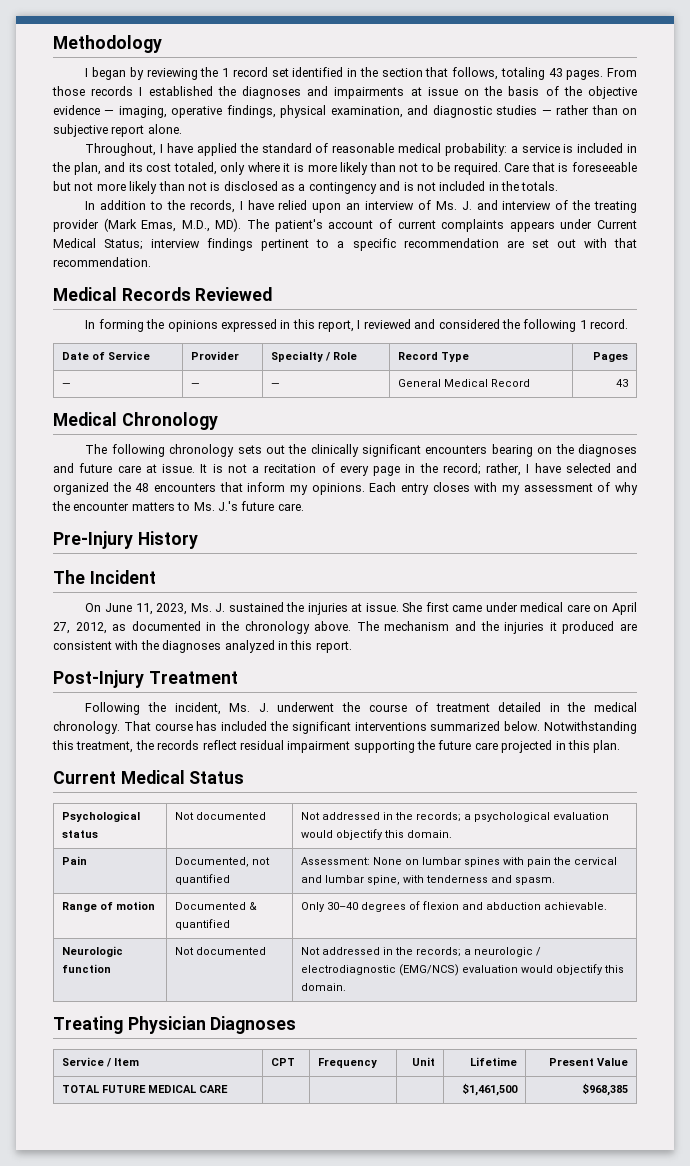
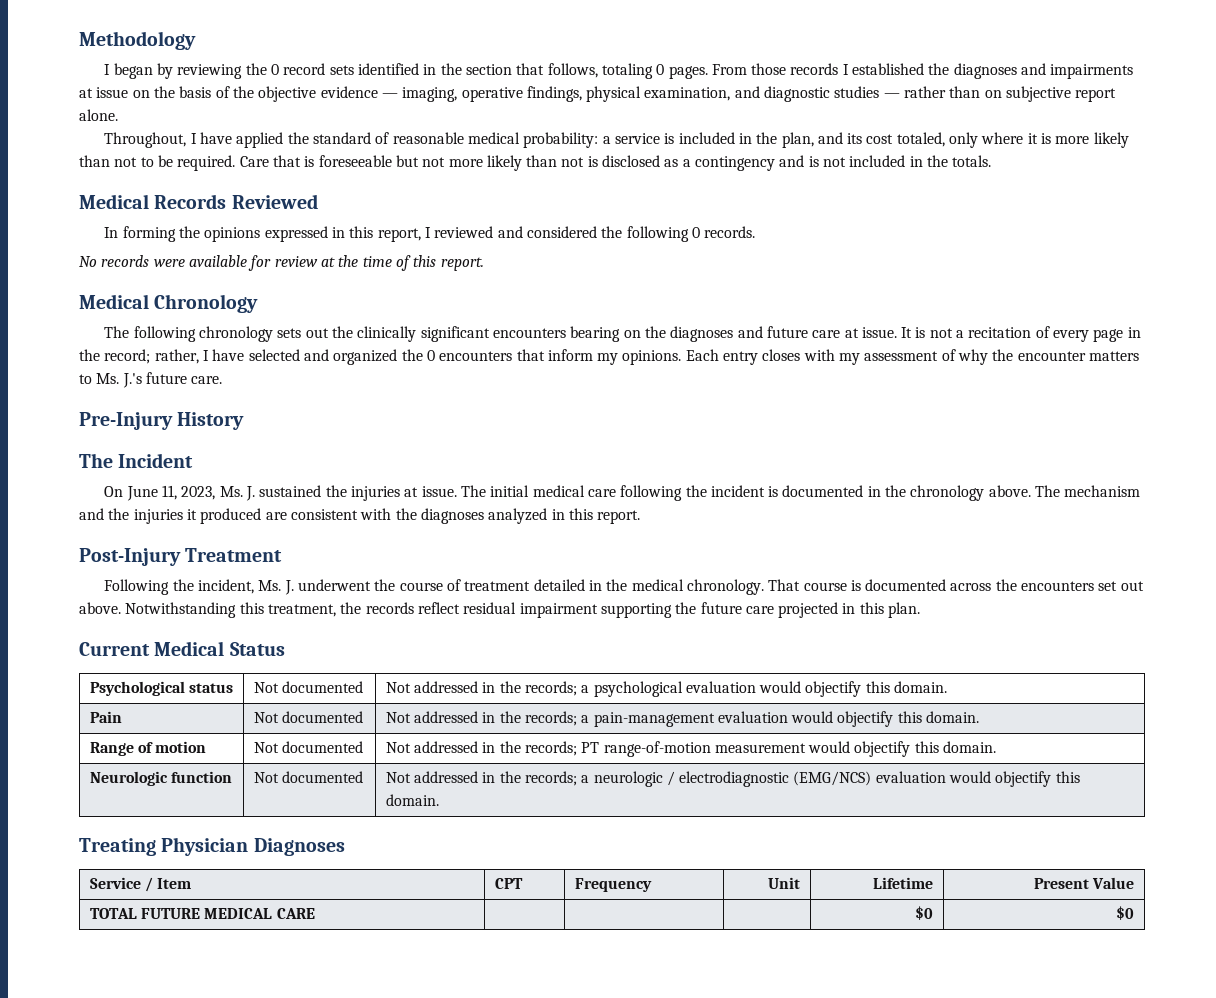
- I began by reviewing the 1 record set identified in the section that follows, totaling 43 pages.
+ I began by reviewing the 0 record sets identified in the section that follows, totaling 0 pages.
- In addition to the records, I have relied upon an interview of Ms. J. and interview of the treating provider (Mark Emas, M.D., MD). The patient's account of current complaints appears under Current Medical Status; interview findings pertinent to a specific recommendation are set out with that recommendation.
- In forming the opinions expressed in this report, I reviewed and considered the following 1 record.
- Date of Service | Provider | Specialty / Role | Record Type | Pages
- — | — | — | General Medical Record | 43
+ In forming the opinions expressed in this report, I reviewed and considered the following 0 records.
+ No records were available for review at the time of this report.
- It is not a recitation of every page in the record; rather, I have selected and organized the 48 encounters that inform my opinions.
+ It is not a recitation of every page in the record; rather, I have selected and organized the 0 encounters that inform my opinions.
- She first came under medical care on April 27, 2012, as documented in the chronology above.
+ The initial medical care following the incident is documented in the chronology above.
- That course has included the significant interventions summarized below.
+ That course is documented across the encounters set out above.
- Pain | Documented, not quantified | Assessment: None on lumbar spines with pain the cervical and lumbar spine, with tenderness and spasm.
- Range of motion | Documented & quantified | Only 30–40 degrees of flexion and abduction achievable.
+ Pain | Not documented | Not addressed in the records; a pain-management evaluation would objectify this domain.
+ Range of motion | Not documented | Not addressed in the records; PT range-of-motion measurement would objectify this domain.
- TOTAL FUTURE MEDICAL CARE | | | | $1,461,500 | $968,385
+ TOTAL FUTURE MEDICAL CARE | | | | $0 | $0

